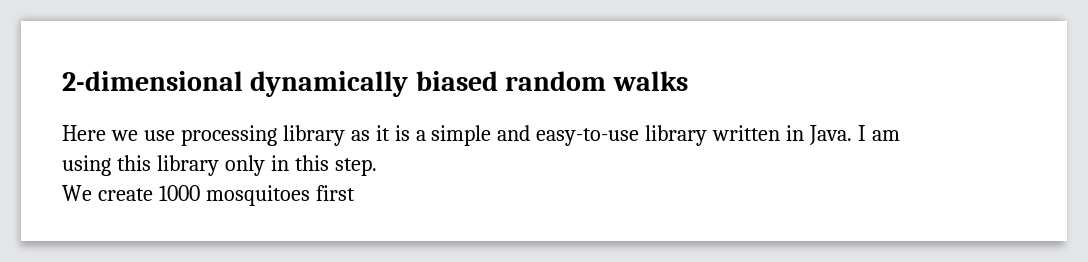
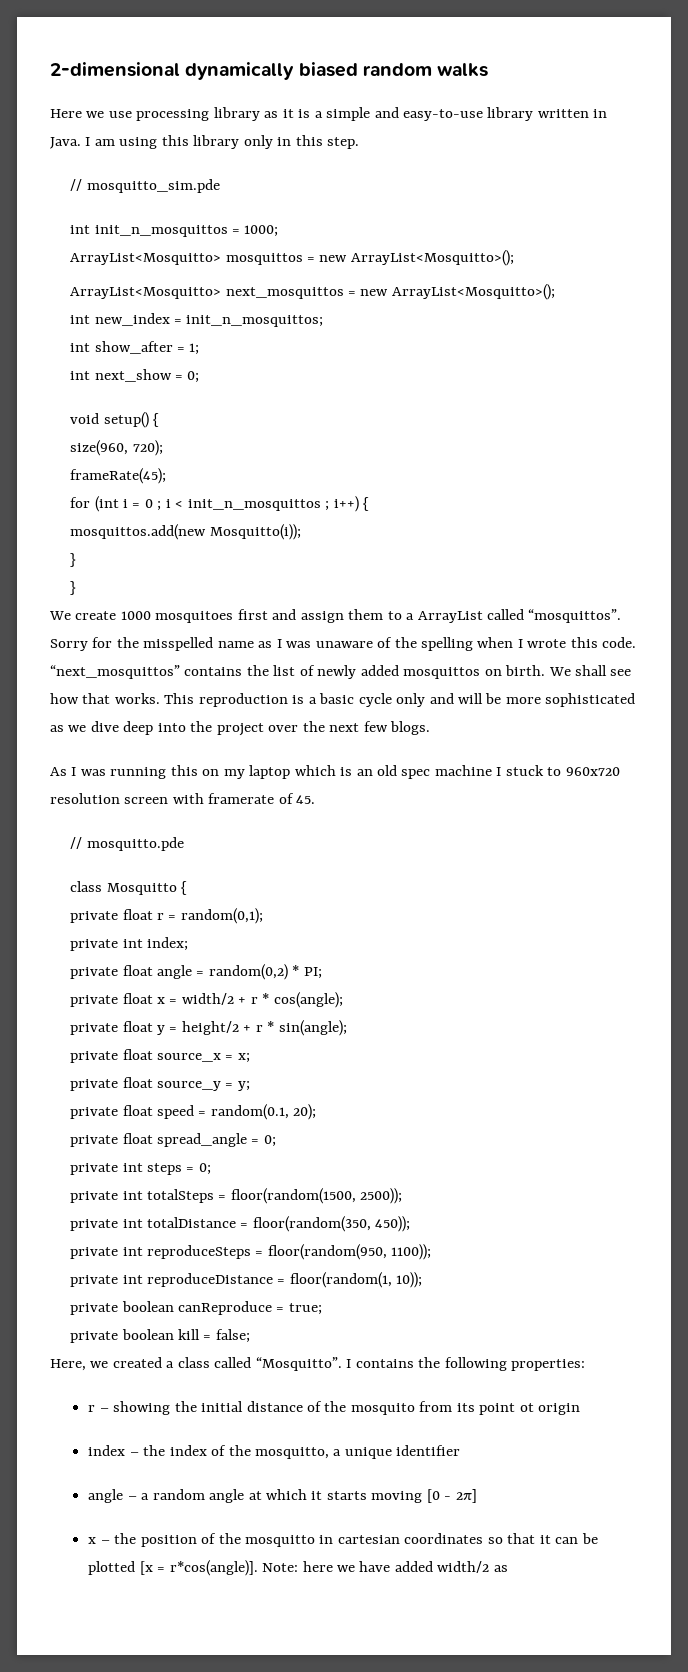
+ // mosquitto_sim.pde
+ int init_n_mosquittos = 1000;
+ ArrayList<Mosquitto> mosquittos = new ArrayList<Mosquitto>();
+ ArrayList<Mosquitto> next_mosquittos = new ArrayList<Mosquitto>();
+ int new_index = init_n_mosquittos;
+ int show_after = 1;
+ int next_show = 0;
+ void setup() {
+ size(960, 720);
+ frameRate(45);
+ for (int i = 0 ; i < init_n_mosquittos ; i++) {
+ mosquittos.add(new Mosquitto(i));
+ }
+ }
- We create 1000 mosquitoes first
+ We create 1000 mosquitoes first and assign them to a ArrayList called “mosquittos”. Sorry for the misspelled name as I was unaware of the spelling when I wrote this code. “next_mosquittos” contains the list of newly added mosquittos on birth. We shall see how that works. This reproduction is a basic cycle only and will be more sophisticated as we dive deep into the project over the next few blogs.
+ As I was running this on my laptop which is an old spec machine I stuck to 960x720 resolution screen with framerate of 45.
+ // mosquitto.pde
+ class Mosquitto {
+ private float r = random(0,1);
+ private int index;
+ private float angle = random(0,2) * PI;
+ private float x = width/2 + r * cos(angle);
+ private float y = height/2 + r * sin(angle);
+ private float source_x = x;
+ private float source_y = y;
+ private float speed = random(0.1, 20);
+ private float spread_angle = 0;
+ private int steps = 0;
+ private int totalSteps = floor(random(1500, 2500));
+ private int totalDistance = floor(random(350, 450));
+ private int reproduceSteps = floor(random(950, 1100));
+ private int reproduceDistance = floor(random(1, 10));
+ private boolean canReproduce = true;
+ private boolean kill = false;
+ Here, we created a class called “Mosquitto”. I contains the following properties:
+ r – showing the initial distance of the mosquito from its point ot origin
+ index – the index of the mosquitto, a unique identifier
+ angle – a random angle at which it starts moving [0 - 2π]
+ x – the position of the mosquitto in cartesian coordinates so that it can be plotted [x = r*cos(angle)]. Note: here we have added width/2 as

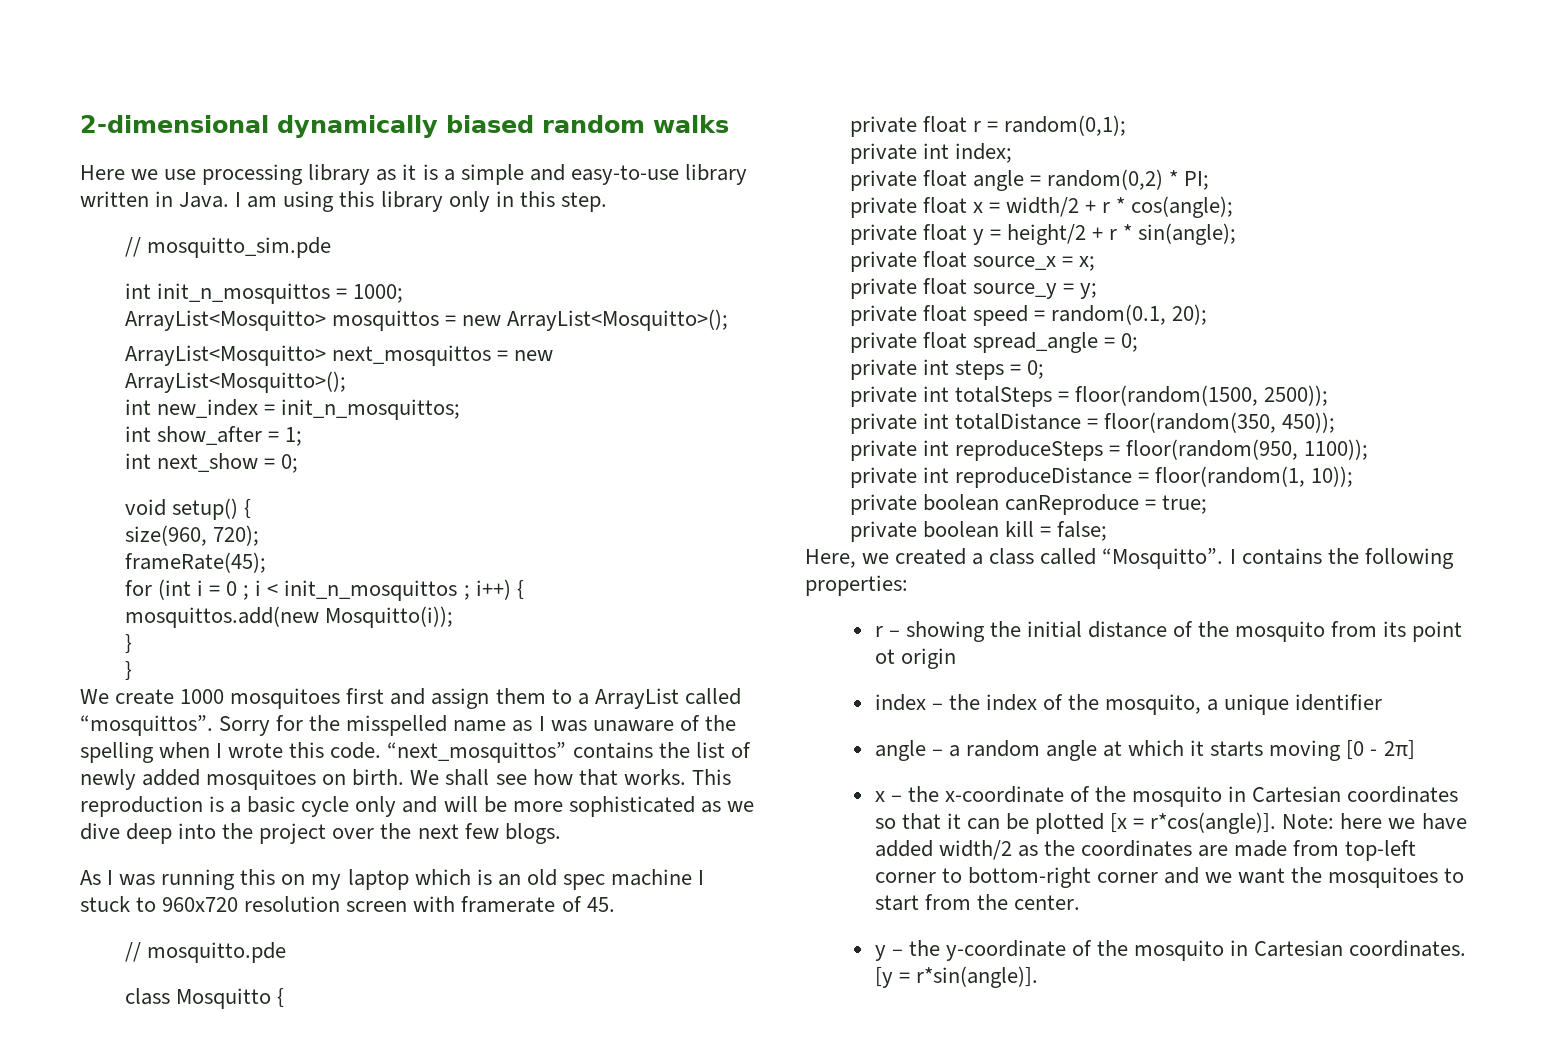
- “next_mosquittos” contains the list of newly added mosquittos on birth.
+ “next_mosquittos” contains the list of newly added mosquitoes on birth.
- index – the index of the mosquitto, a unique identifier
+ index – the index of the mosquito, a unique identifier
- x – the position of the mosquitto in cartesian coordinates so that it can be plotted [x = r*cos(angle)].
+ x – the x-coordinate of the mosquito in Cartesian coordinates so that it can be plotted [x = r*cos(angle)].
- Note: here we have added width/2 as
+ Note: here we have added width/2 as the coordinates are made from top-left corner to bottom-right corner and we want the mosquitoes to start from the center.
+ y – the y-coordinate of the mosquito in Cartesian coordinates. [y = r*sin(angle)].

